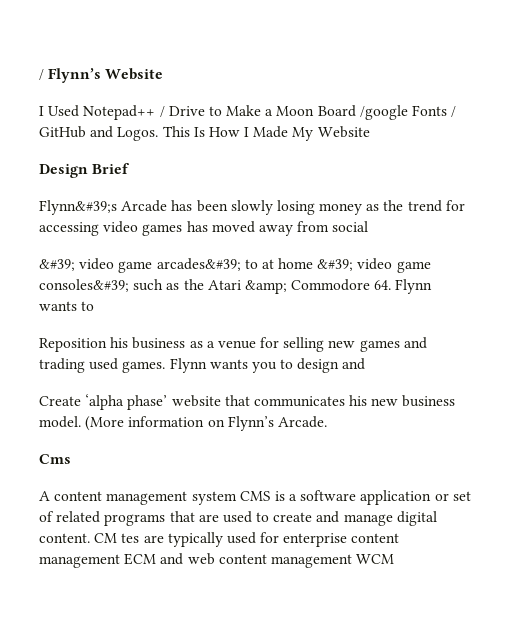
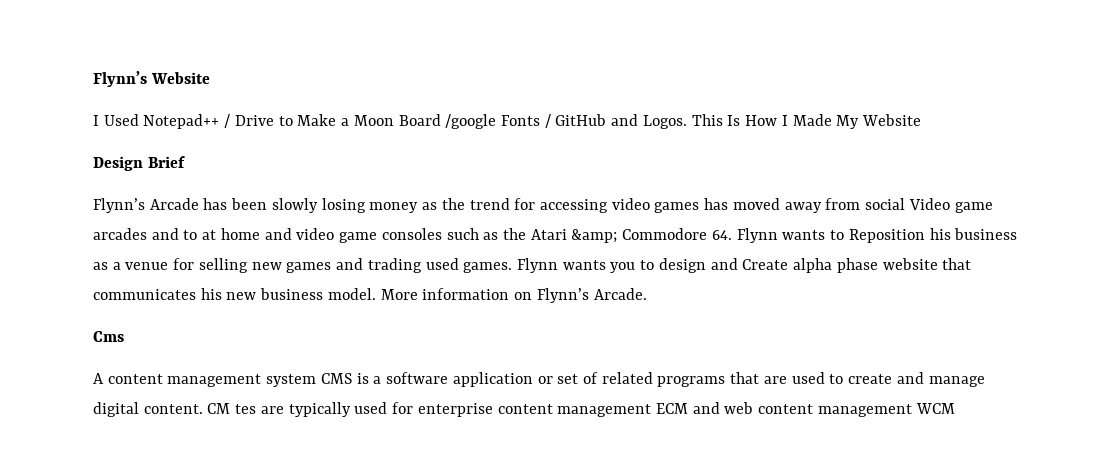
- / Flynn’s Website
+ Flynn’s Website
- Flynn&#39;s Arcade has been slowly losing money as the trend for accessing video games has moved away from social
- &#39; video game arcades&#39; to at home &#39; video game consoles&#39; such as the Atari &amp; Commodore 64. Flynn wants to
- Reposition his business as a venue for selling new games and trading used games.
+ Flynn’s Arcade has been slowly losing money as the trend for accessing video games has moved away from social Video game arcades and to at home and video game consoles such as the Atari &amp; Commodore 64. Flynn wants to Reposition his business as a venue for selling new games and trading used games.
- Flynn wants you to design and
- Create ‘alpha phase’ website that communicates his new business model.
+ Flynn wants you to design and Create alpha phase website that communicates his new business model.
- (More information on Flynn’s Arcade.
+ More information on Flynn’s Arcade.

